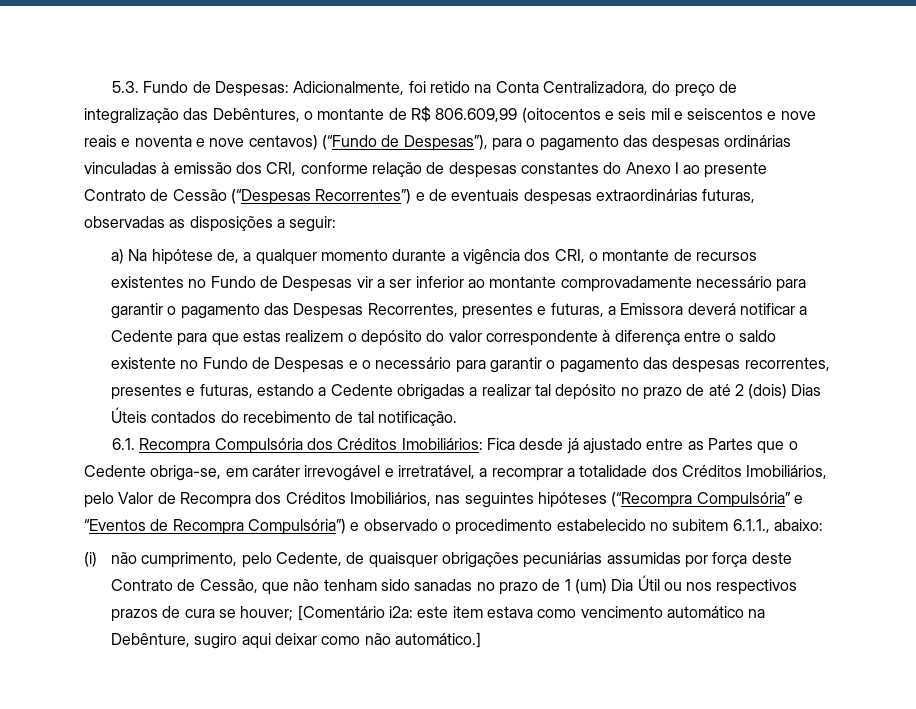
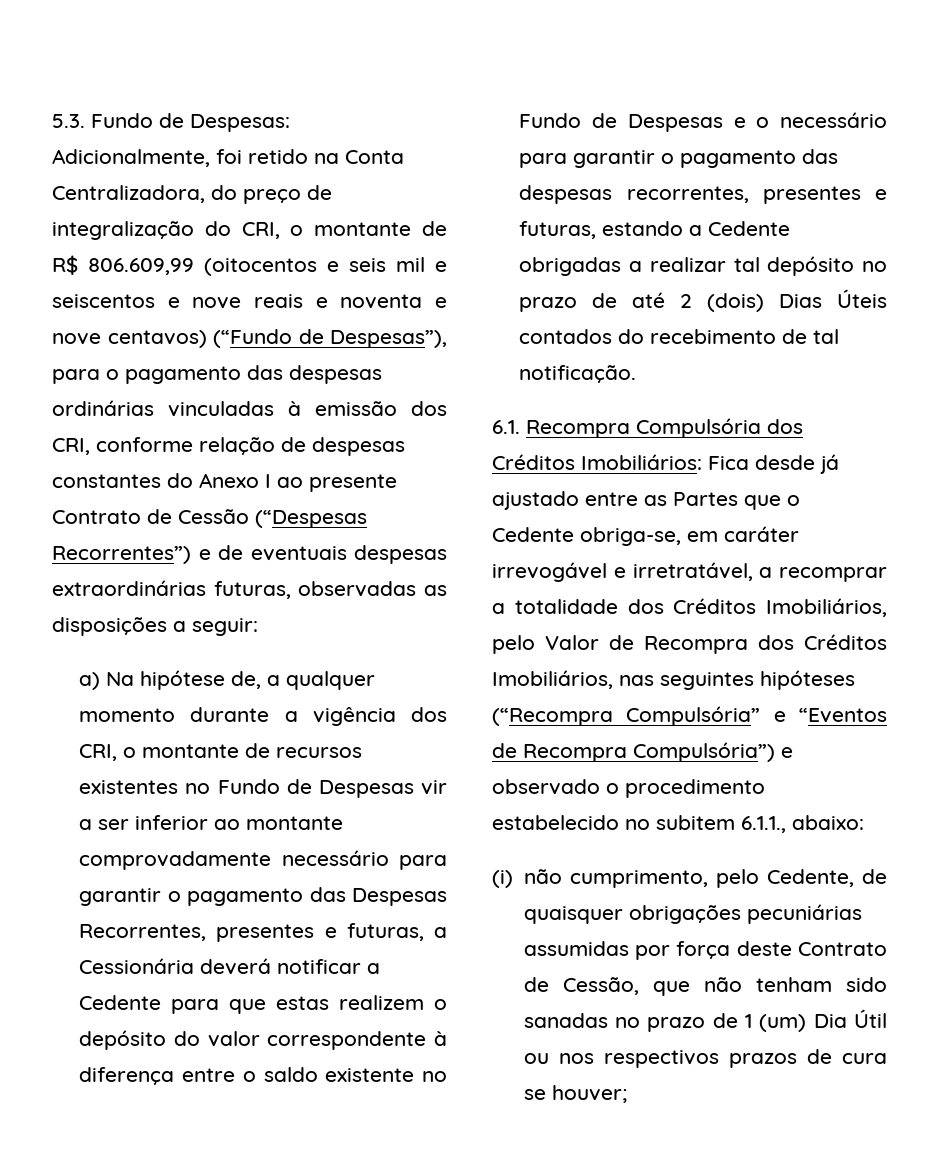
- Adicionalmente, foi retido na Conta Centralizadora, do preço de integralização das Debêntures, o montante de R$ 806.609,99 (oitocentos e seis mil e seiscentos e nove reais e noventa e nove centavos) (“Fundo de Despesas”), para o pagamento das despesas ordinárias vinculadas à emissão dos CRI, conforme relação de despesas constantes do Anexo I ao presente Contrato de Cessão (“Despesas Recorrentes”) e de eventuais despesas extraordinárias futuras, observadas as disposições a seguir:
+ Adicionalmente, foi retido na Conta Centralizadora, do preço de integralização do CRI, o montante de R$ 806.609,99 (oitocentos e seis mil e seiscentos e nove reais e noventa e nove centavos) (“Fundo de Despesas”), para o pagamento das despesas ordinárias vinculadas à emissão dos CRI, conforme relação de despesas constantes do Anexo I ao presente Contrato de Cessão (“Despesas Recorrentes”) e de eventuais despesas extraordinárias futuras, observadas as disposições a seguir:
- a) Na hipótese de, a qualquer momento durante a vigência dos CRI, o montante de recursos existentes no Fundo de Despesas vir a ser inferior ao montante comprovadamente necessário para garantir o pagamento das Despesas Recorrentes, presentes e futuras, a Emissora deverá notificar a Cedente para que estas realizem o depósito do valor correspondente à diferença entre o saldo existente no Fundo de Despesas e o necessário para garantir o pagamento das despesas recorrentes, presentes e futuras, estando a Cedente obrigadas a realizar tal depósito no prazo de até 2 (dois) Dias Úteis contados do recebimento de tal notificação.
+ a) Na hipótese de, a qualquer momento durante a vigência dos CRI, o montante de recursos existentes no Fundo de Despesas vir a ser inferior ao montante comprovadamente necessário para garantir o pagamento das Despesas Recorrentes, presentes e futuras, a Cessionária deverá notificar a Cedente para que estas realizem o depósito do valor correspondente à diferença entre o saldo existente no Fundo de Despesas e o necessário para garantir o pagamento das despesas recorrentes, presentes e futuras, estando a Cedente obrigadas a realizar tal depósito no prazo de até 2 (dois) Dias Úteis contados do recebimento de tal notificação.
- (i) não cumprimento, pelo Cedente, de quaisquer obrigações pecuniárias assumidas por força deste Contrato de Cessão, que não tenham sido sanadas no prazo de 1 (um) Dia Útil ou nos respectivos prazos de cura se houver; [Comentário i2a: este item estava como vencimento automático na Debênture, sugiro aqui deixar como não automático.]
+ (i) não cumprimento, pelo Cedente, de quaisquer obrigações pecuniárias assumidas por força deste Contrato de Cessão, que não tenham sido sanadas no prazo de 1 (um) Dia Útil ou nos respectivos prazos de cura se houver;

